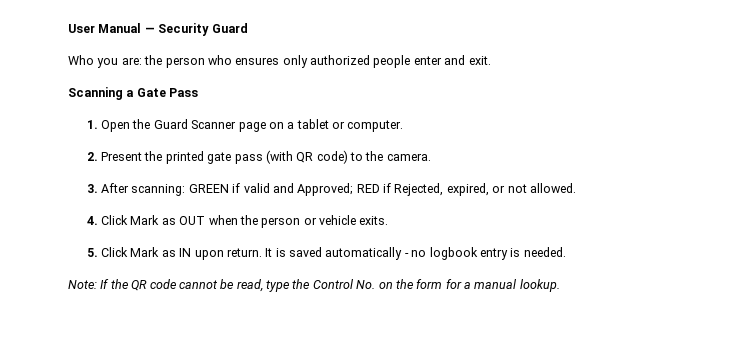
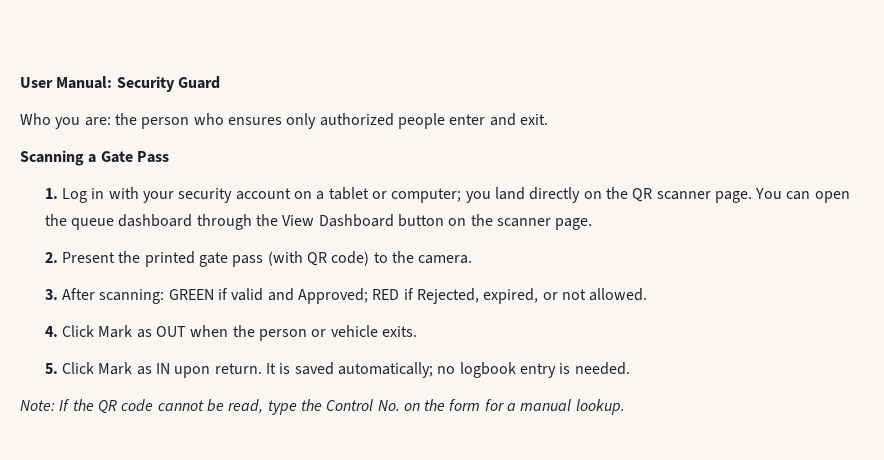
- User Manual — Security Guard
+ User Manual: Security Guard
- 1. Open the Guard Scanner page on a tablet or computer.
+ 1. Log in with your security account on a tablet or computer; you land directly on the QR scanner page. You can open the queue dashboard through the View Dashboard button on the scanner page.
- It is saved automatically - no logbook entry is needed.
+ It is saved automatically; no logbook entry is needed.

